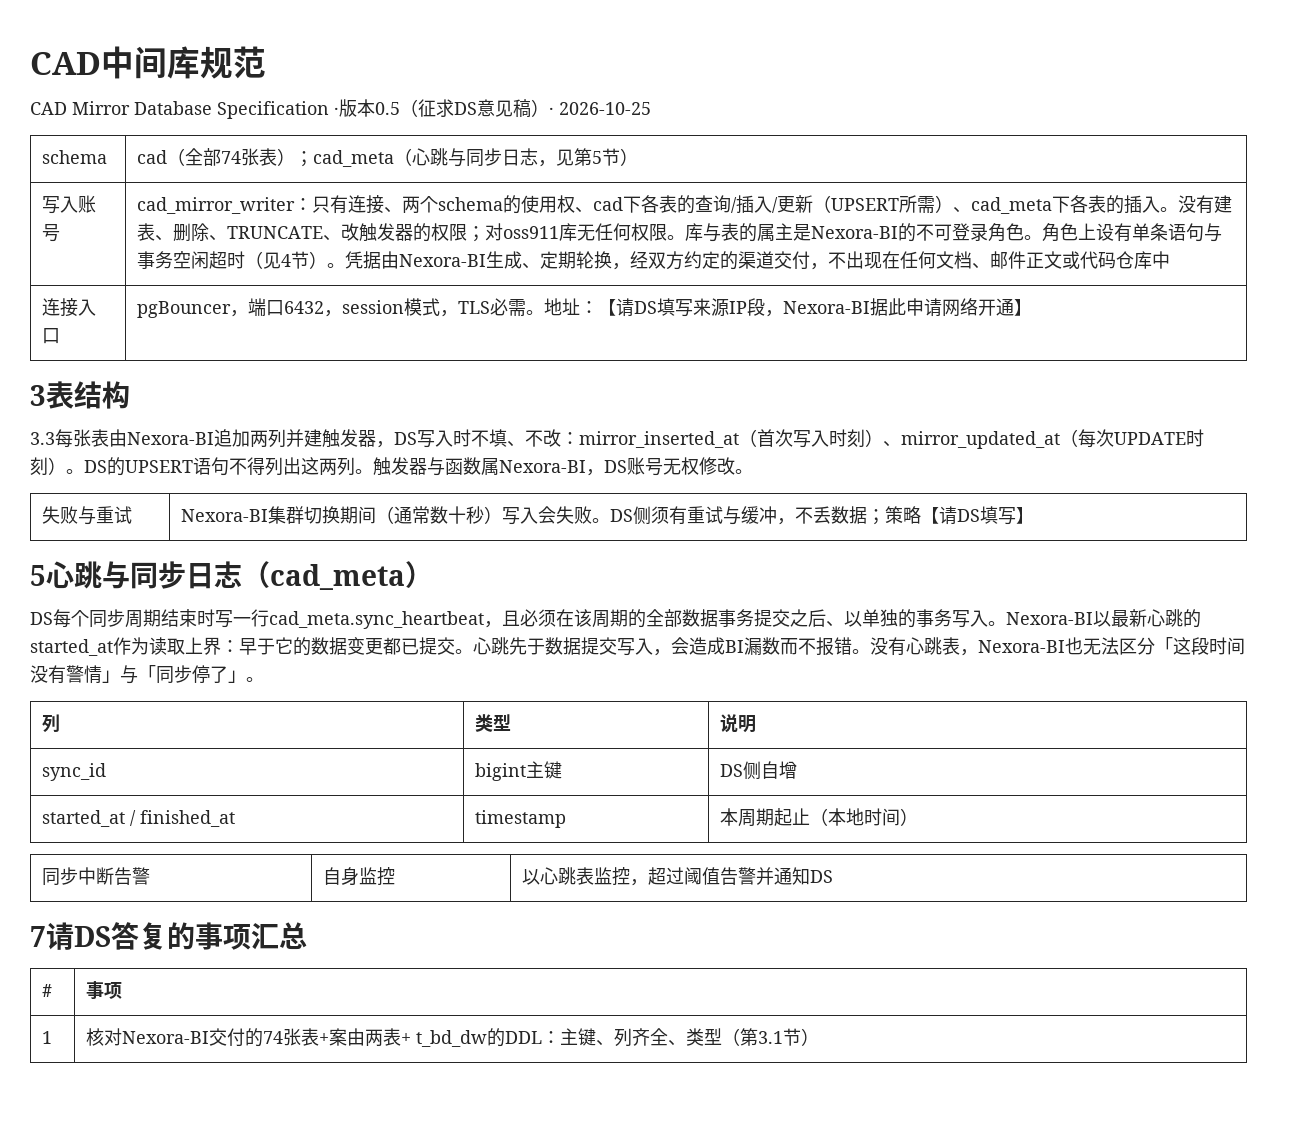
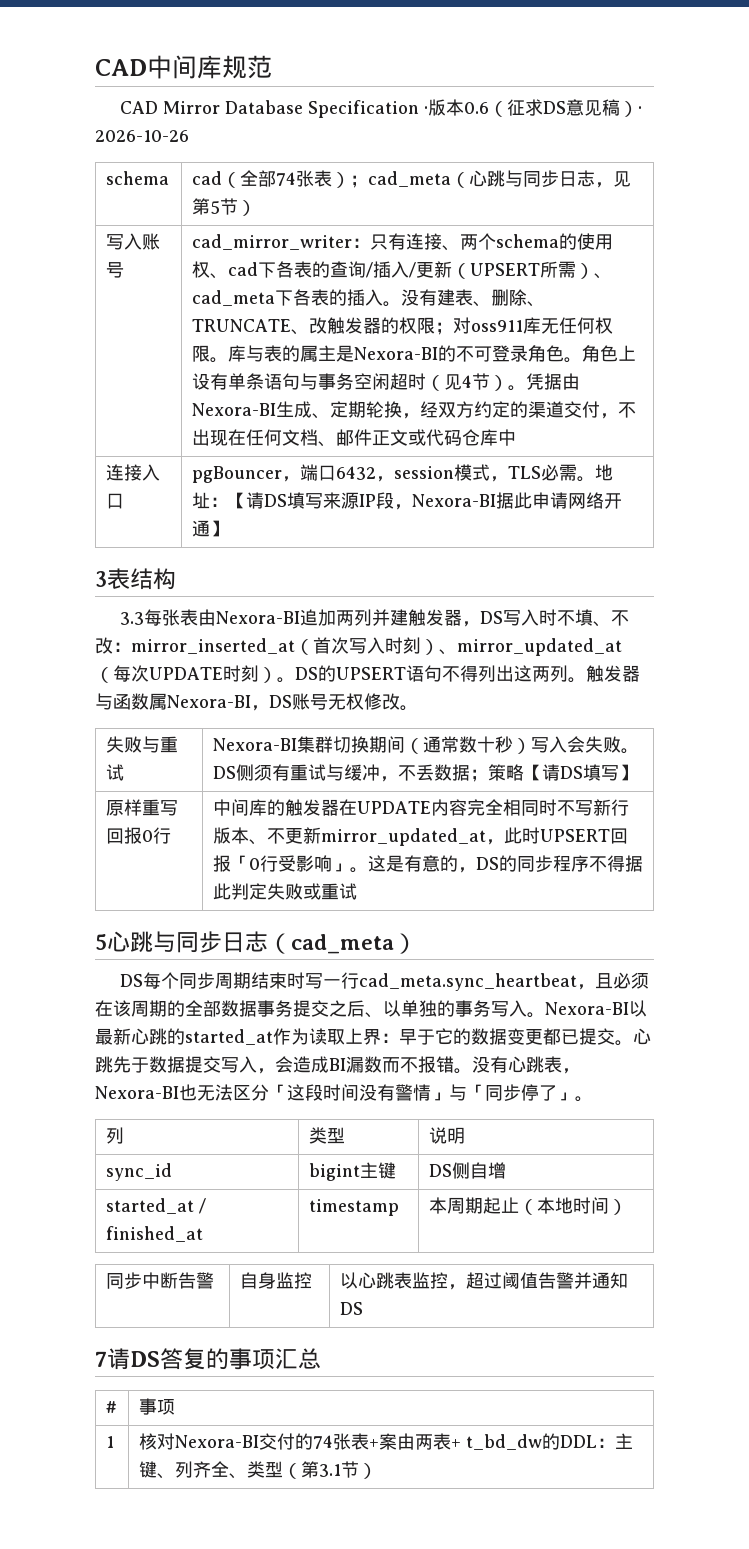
- CAD Mirror Database Specification ·版本0.5（征求DS意见稿）· 2026-10-25
+ CAD Mirror Database Specification ·版本0.6（征求DS意见稿）· 2026-10-26
+ 原样重写回报0行 | 中间库的触发器在UPDATE内容完全相同时不写新行版本、不更新mirror_updated_at，此时UPSERT回报「0行受影响」。这是有意的，DS的同步程序不得据此判定失败或重试

